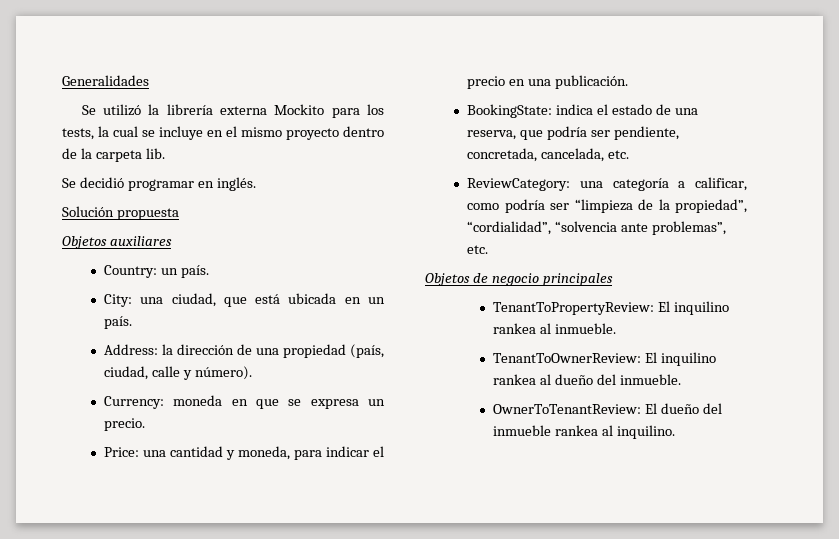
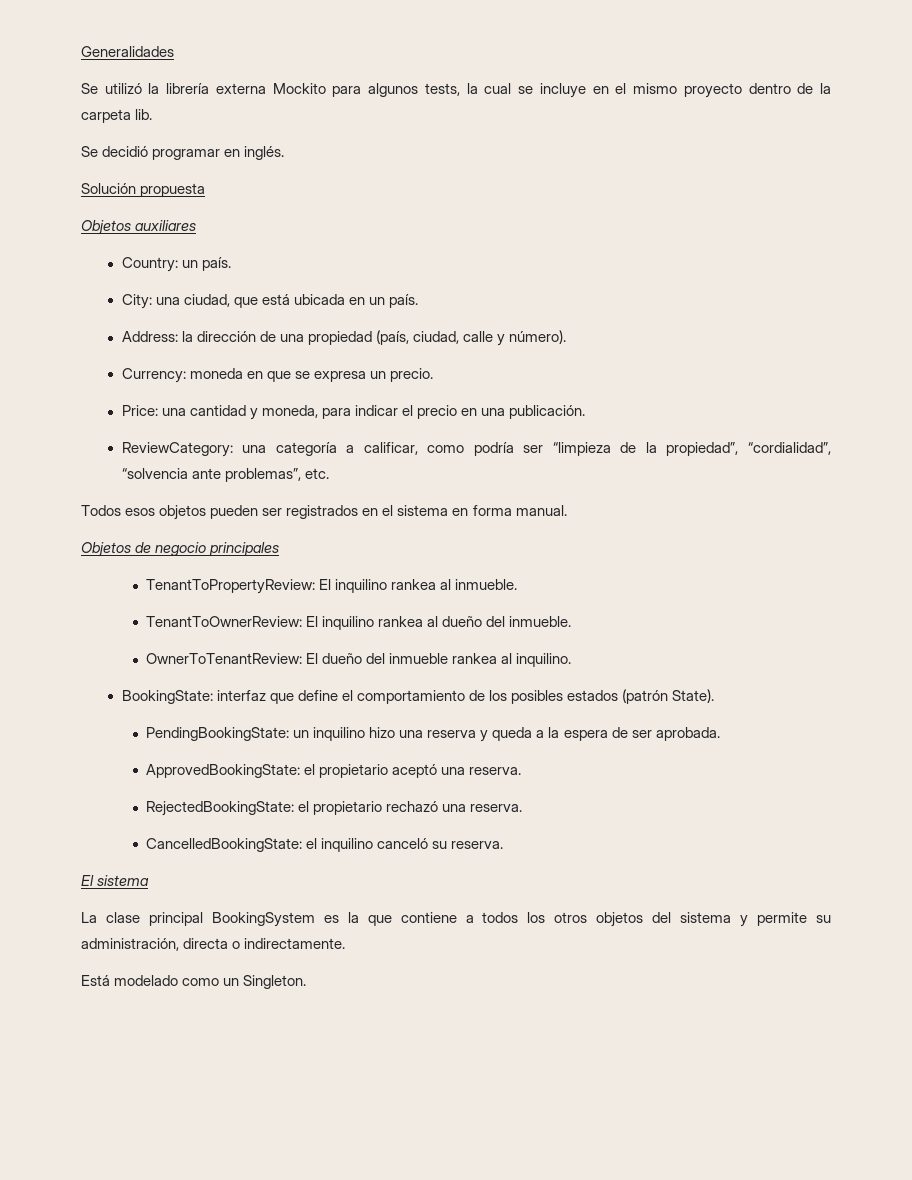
- Se utilizó la librería externa Mockito para los tests, la cual se incluye en el mismo proyecto dentro de la carpeta lib.
+ Se utilizó la librería externa Mockito para algunos tests, la cual se incluye en el mismo proyecto dentro de la carpeta lib.
- BookingState: indica el estado de una reserva, que podría ser pendiente, concretada, cancelada, etc.
+ Todos esos objetos pueden ser registrados en el sistema en forma manual.
+ BookingState: interfaz que define el comportamiento de los posibles estados (patrón State).
+ PendingBookingState: un inquilino hizo una reserva y queda a la espera de ser aprobada.
+ ApprovedBookingState: el propietario aceptó una reserva.
+ RejectedBookingState: el propietario rechazó una reserva.
+ CancelledBookingState: el inquilino canceló su reserva.
+ El sistema
+ La clase principal BookingSystem es la que contiene a todos los otros objetos del sistema y permite su administración, directa o indirectamente.
+ Está modelado como un Singleton.

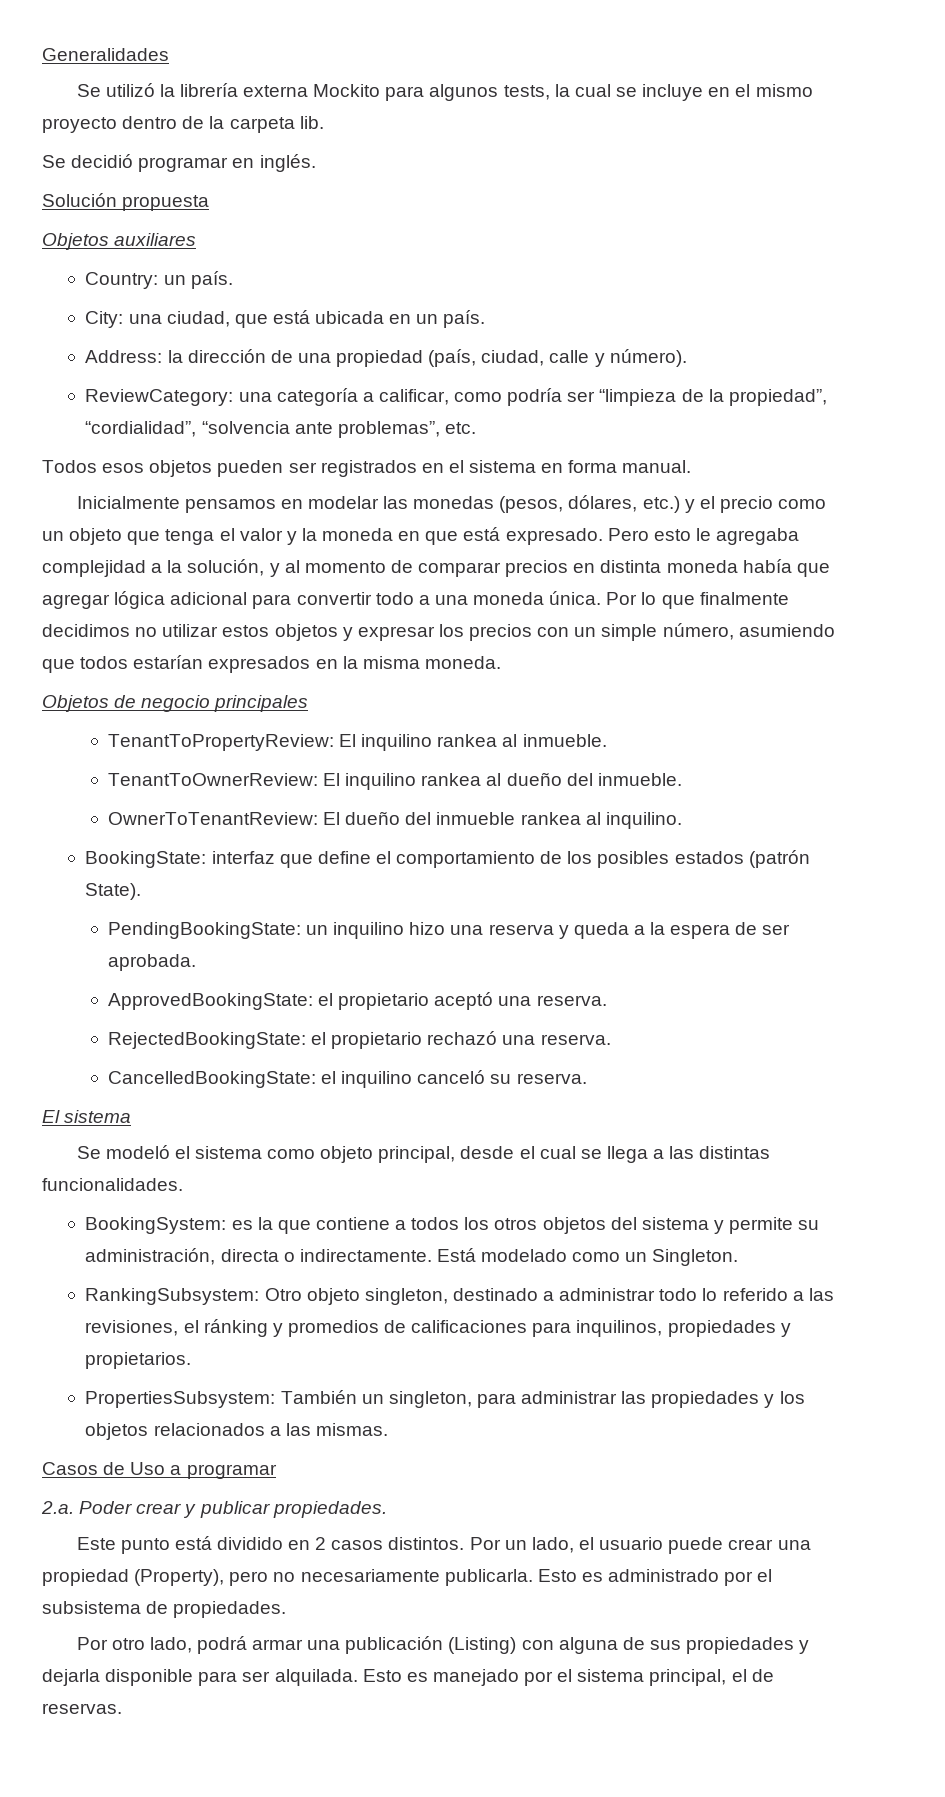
- Currency: moneda en que se expresa un precio.
- Price: una cantidad y moneda, para indicar el precio en una publicación.
+ Inicialmente pensamos en modelar las monedas (pesos, dólares, etc.) y el precio como un objeto que tenga el valor y la moneda en que está expresado. Pero esto le agregaba complejidad a la solución, y al momento de comparar precios en distinta moneda había que agregar lógica adicional para convertir todo a una moneda única. Por lo que finalmente decidimos no utilizar estos objetos y expresar los precios con un simple número, asumiendo que todos estarían expresados en la misma moneda.
- La clase principal BookingSystem es la que contiene a todos los otros objetos del sistema y permite su administración, directa o indirectamente.
- Está modelado como un Singleton.
+ Se modeló el sistema como objeto principal, desde el cual se llega a las distintas funcionalidades.
+ BookingSystem: es la que contiene a todos los otros objetos del sistema y permite su administración, directa o indirectamente. Está modelado como un Singleton.
+ RankingSubsystem: Otro objeto singleton, destinado a administrar todo lo referido a las revisiones, el ránking y promedios de calificaciones para inquilinos, propiedades y propietarios.
+ PropertiesSubsystem: También un singleton, para administrar las propiedades y los objetos relacionados a las mismas.
+ Casos de Uso a programar
+ 2.a. Poder crear y publicar propiedades.
+ Este punto está dividido en 2 casos distintos. Por un lado, el usuario puede crear una propiedad (Property), pero no necesariamente publicarla. Esto es administrado por el subsistema de propiedades.
+ Por otro lado, podrá armar una publicación (Listing) con alguna de sus propiedades y dejarla disponible para ser alquilada. Esto es manejado por el sistema principal, el de reservas.

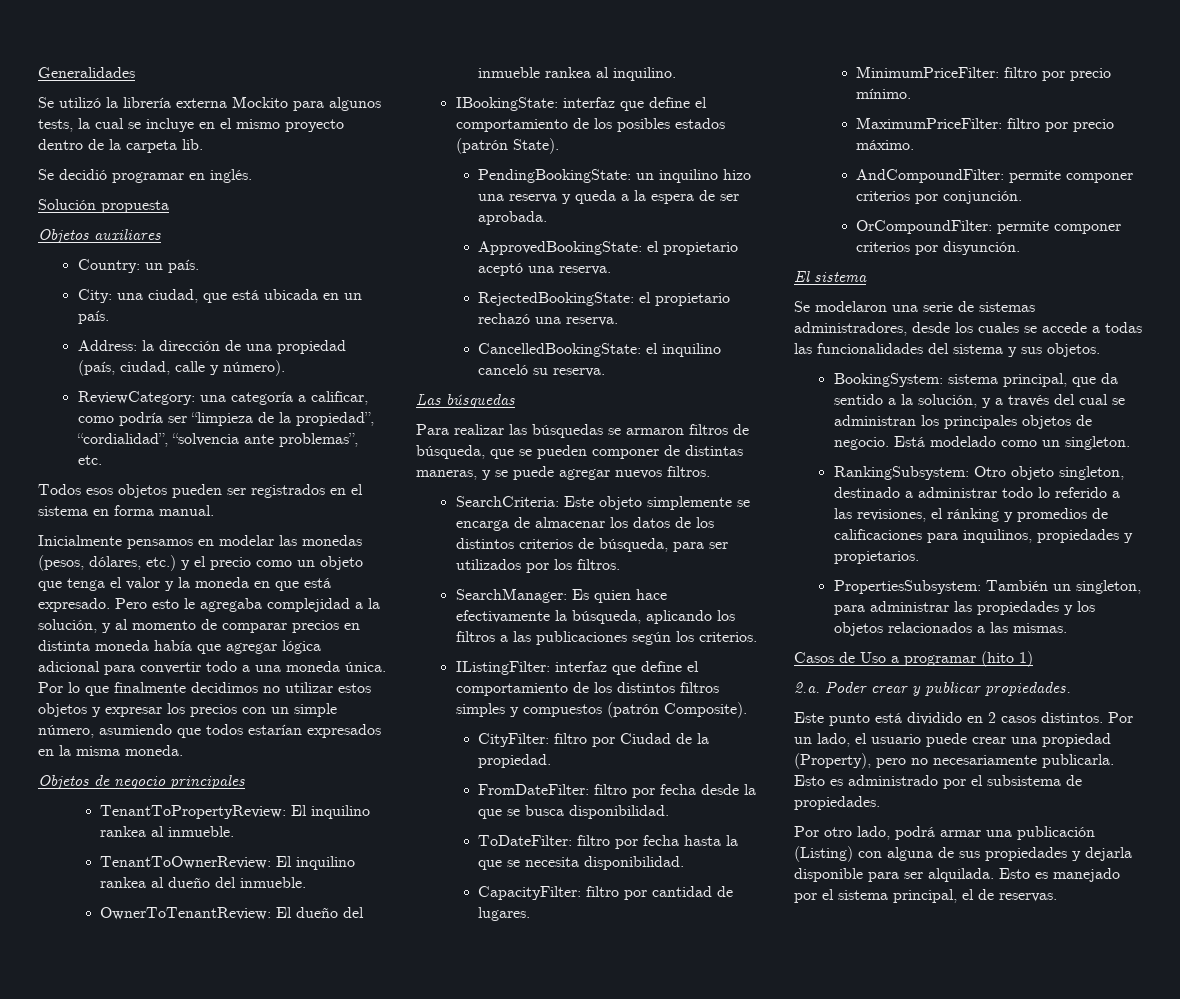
- BookingState: interfaz que define el comportamiento de los posibles estados (patrón State).
+ IBookingState: interfaz que define el comportamiento de los posibles estados (patrón State).
+ Las búsquedas
+ Para realizar las búsquedas se armaron filtros de búsqueda, que se pueden componer de distintas maneras, y se puede agregar nuevos filtros.
+ SearchCriteria: Este objeto simplemente se encarga de almacenar los datos de los distintos criterios de búsqueda, para ser utilizados por los filtros.
+ SearchManager: Es quien hace efectivamente la búsqueda, aplicando los filtros a las publicaciones según los criterios.
+ IListingFilter: interfaz que define el comportamiento de los distintos filtros simples y compuestos (patrón Composite).
+ CityFilter: filtro por Ciudad de la propiedad.
+ FromDateFilter: filtro por fecha desde la que se busca disponibilidad.
+ ToDateFilter: filtro por fecha hasta la que se necesita disponibilidad.
+ CapacityFilter: filtro por cantidad de lugares.
+ MinimumPriceFilter: filtro por precio mínimo.
+ MaximumPriceFilter: filtro por precio máximo.
+ AndCompoundFilter: permite componer criterios por conjunción.
+ OrCompoundFilter: permite componer criterios por disyunción.
  El sistema
- Se modeló el sistema como objeto principal, desde el cual se llega a las distintas funcionalidades.
- BookingSystem: es la que contiene a todos los otros objetos del sistema y permite su administración, directa o indirectamente.
+ Se modelaron una serie de sistemas administradores, desde los cuales se accede a todas las funcionalidades del sistema y sus objetos.
+ BookingSystem: sistema principal, que da sentido a la solución, y a través del cual se administran los principales objetos de negocio.
- Está modelado como un Singleton.
+ Está modelado como un singleton.
- Casos de Uso a programar
+ Casos de Uso a programar (hito 1)

